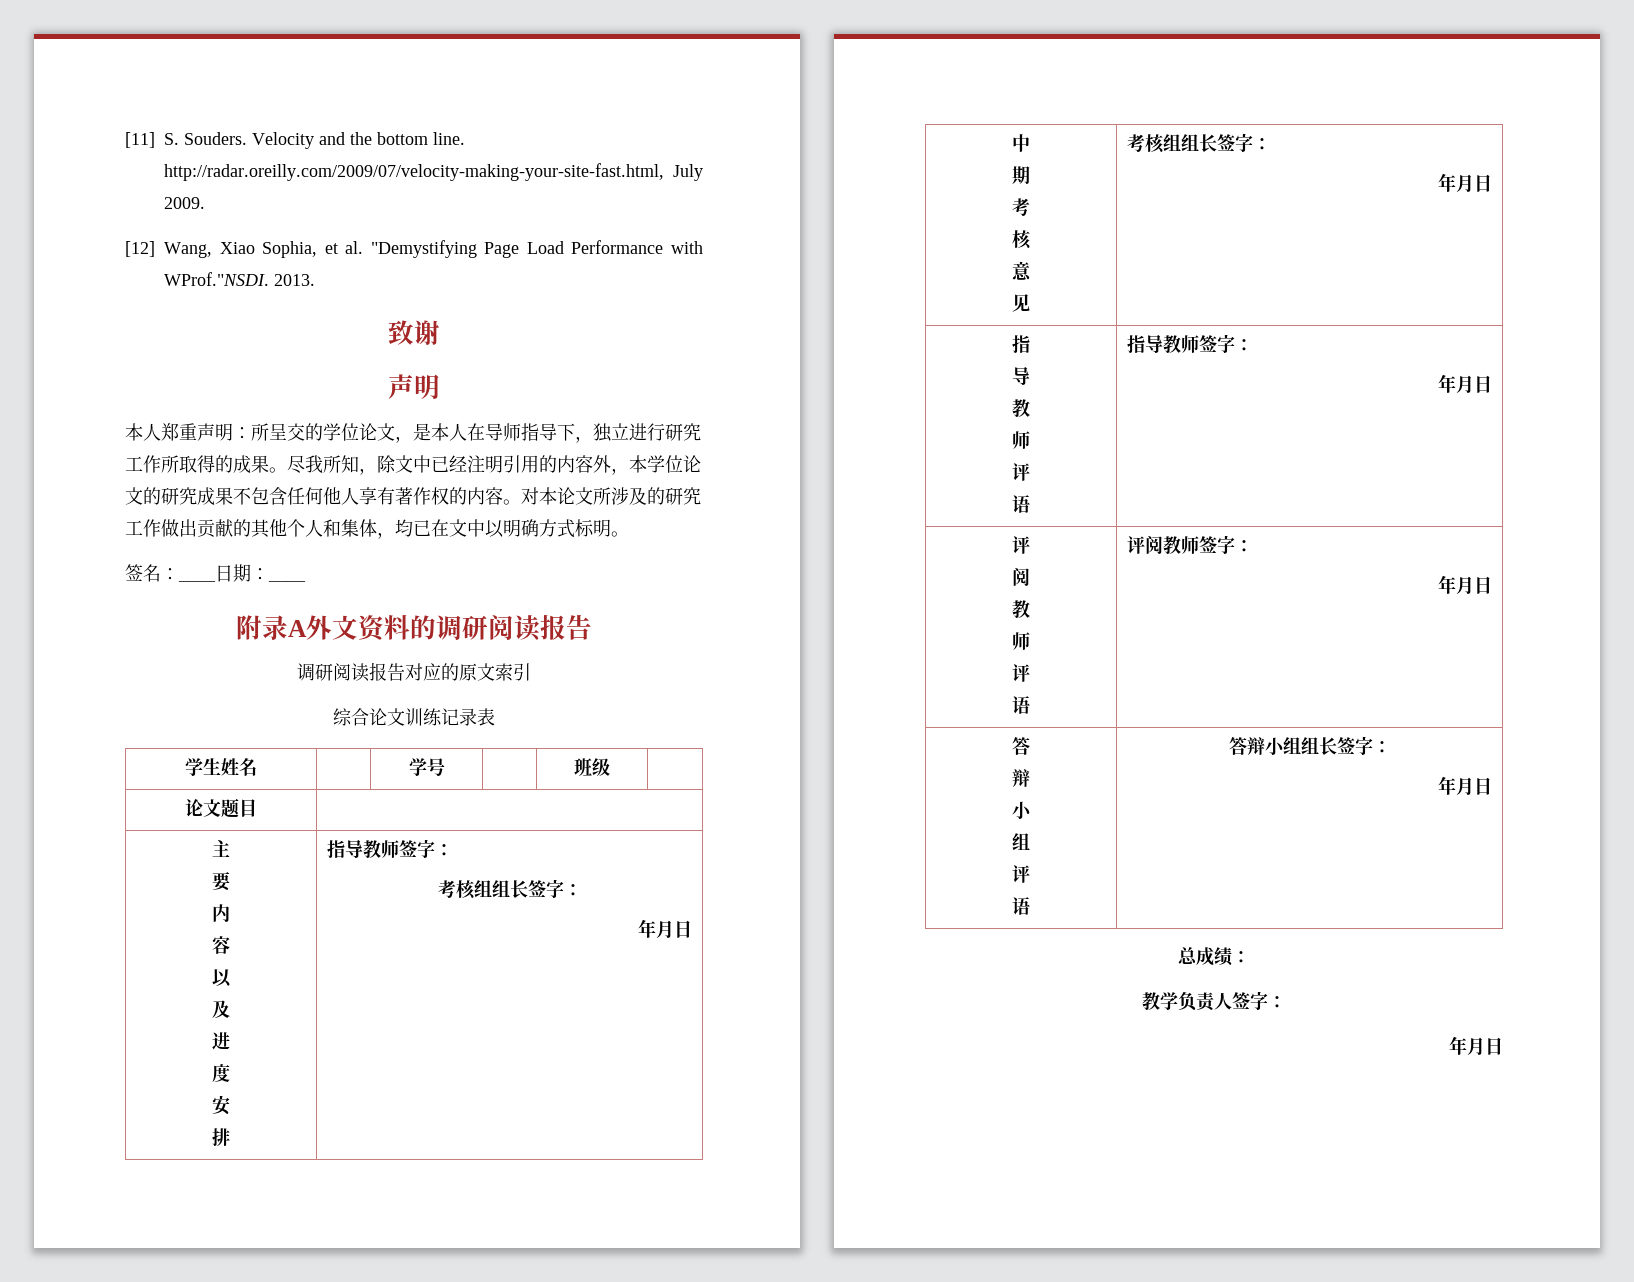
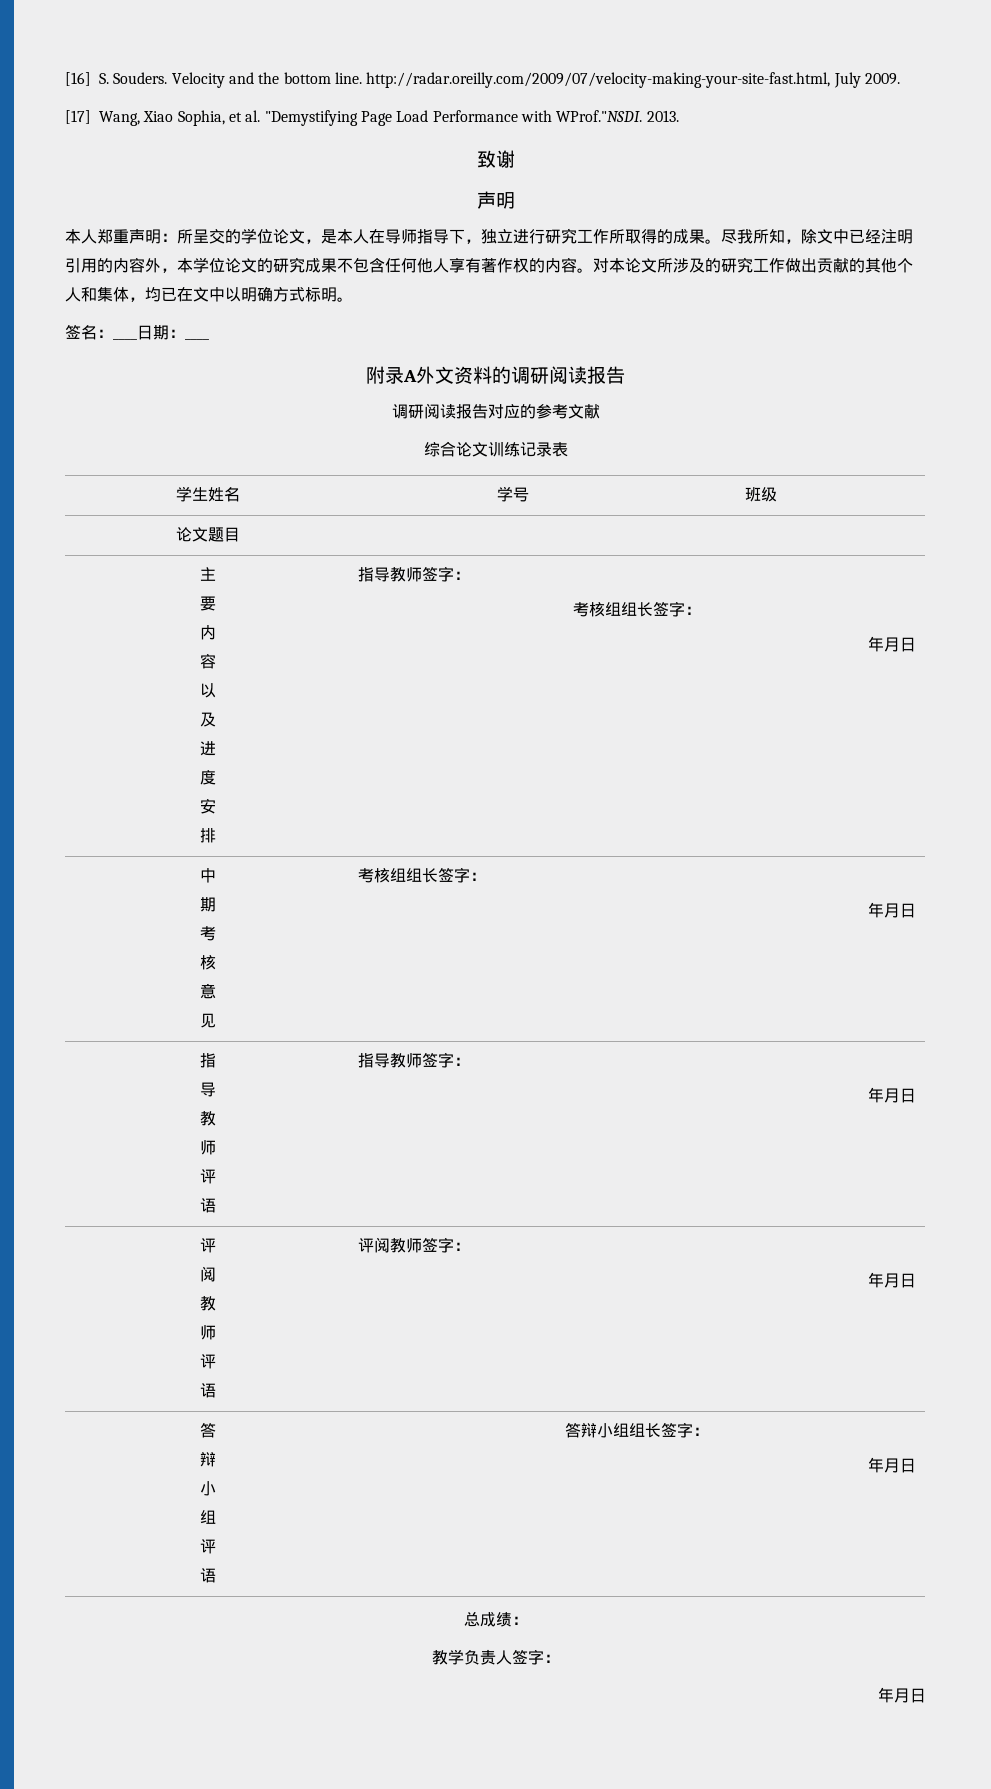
- [11] S. Souders.
+ [16] S. Souders.
- [12] Wang, Xiao Sophia, et al. "Demystifying Page Load Performance with WProf."NSDI. 2013.
+ [17] Wang, Xiao Sophia, et al. "Demystifying Page Load Performance with WProf."NSDI. 2013.
- 调研阅读报告对应的原文索引
+ 调研阅读报告对应的参考文献

